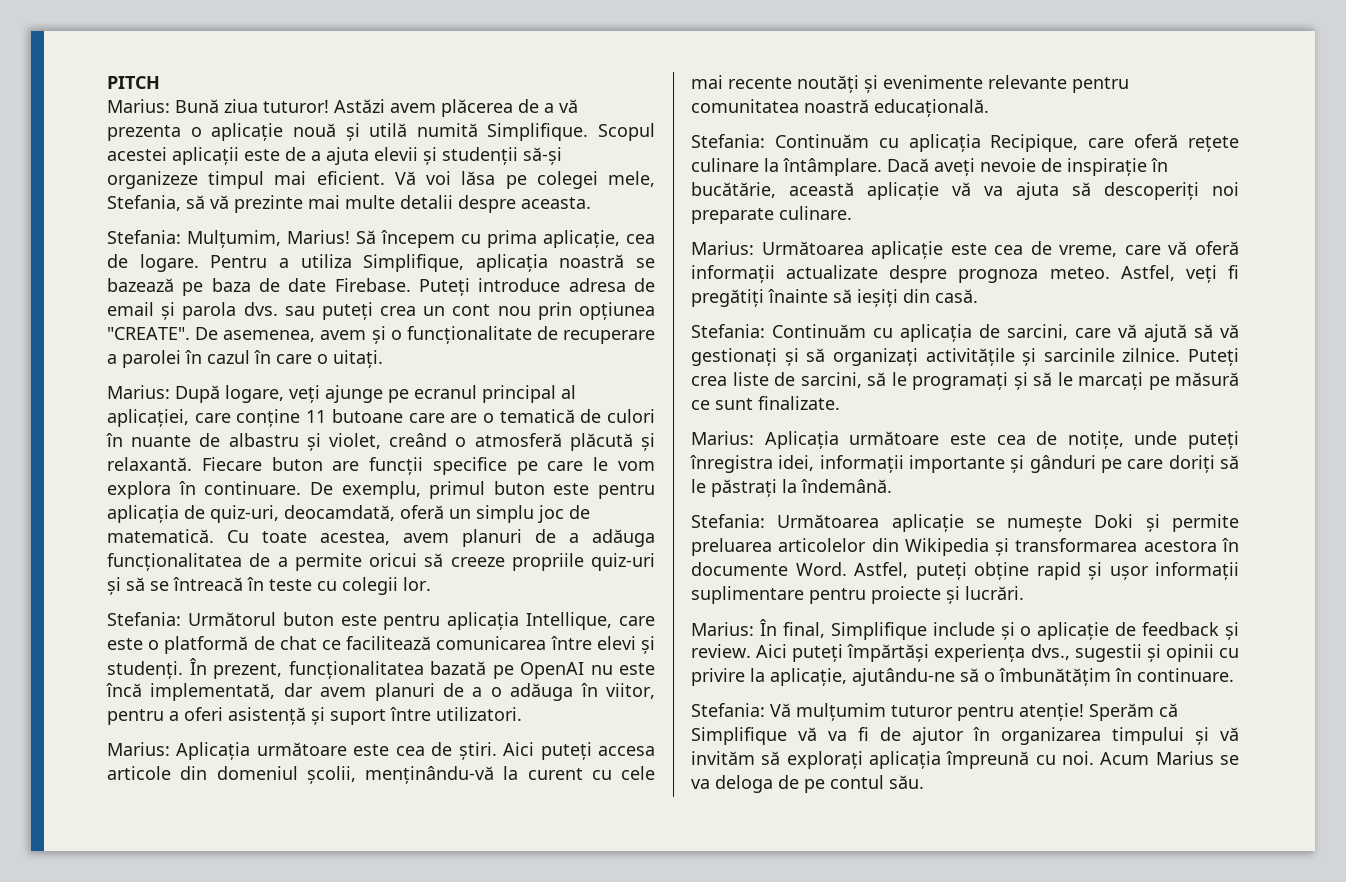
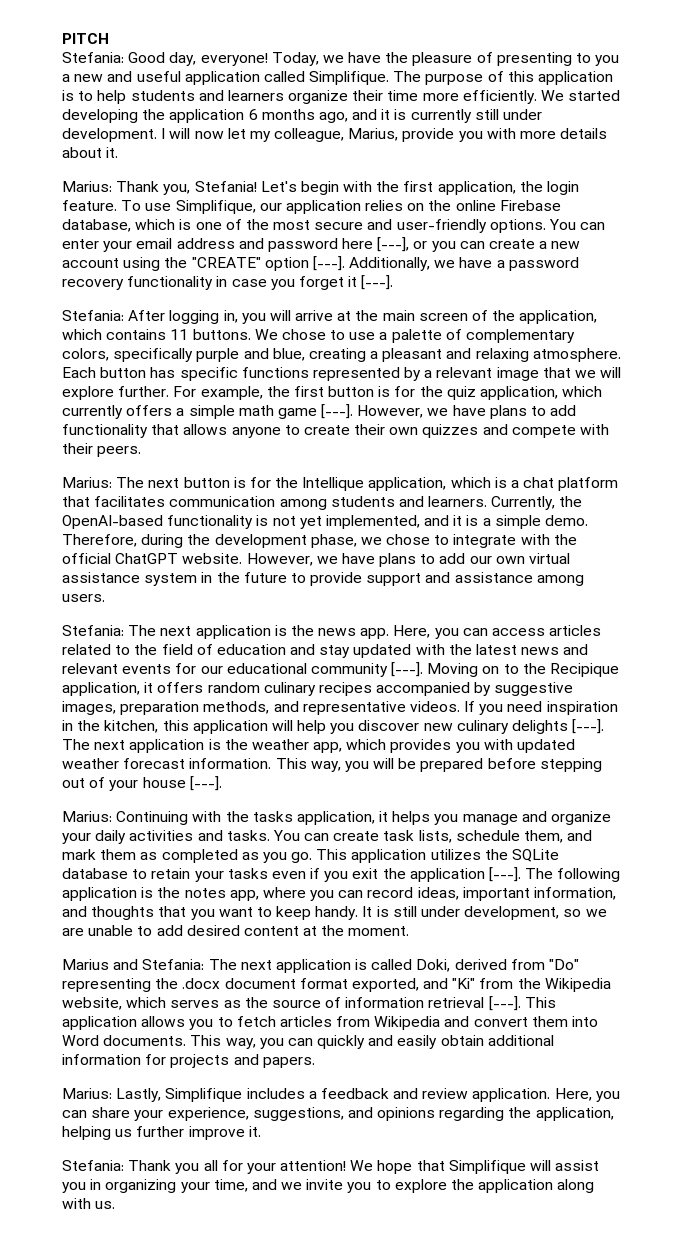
- Marius: Bună ziua tuturor! Astăzi avem plăcerea de a vă prezenta o aplicație nouă și utilă numită Simplifique. Scopul acestei aplicații este de a ajuta elevii și studenții să-și organizeze timpul mai eficient. Vă voi lăsa pe colegei mele, Stefania, să vă prezinte mai multe detalii despre aceasta.
- Stefania: Mulțumim, Marius! Să începem cu prima aplicație, cea de logare. Pentru a utiliza Simplifique, aplicația noastră se bazează pe baza de date Firebase. Puteți introduce adresa de email și parola dvs. sau puteți crea un cont nou prin opțiunea "CREATE". De asemenea, avem și o funcționalitate de recuperare a parolei în cazul în care o uitați.
- Marius: După logare, veți ajunge pe ecranul principal al aplicației, care conține 11 butoane care are o tematică de culori în nuante de albastru și violet, creând o atmosferă plăcută și relaxantă. Fiecare buton are funcții specifice pe care le vom explora în continuare. De exemplu, primul buton este pentru aplicația de quiz-uri, deocamdată, oferă un simplu joc de matematică. Cu toate acestea, avem planuri de a adăuga funcționalitatea de a permite oricui să creeze propriile quiz-uri și să se întreacă în teste cu colegii lor.
- Stefania: Următorul buton este pentru aplicația Intellique, care este o platformă de chat ce facilitează comunicarea între elevi și studenți. În prezent, funcționalitatea bazată pe OpenAI nu este încă implementată, dar avem planuri de a o adăuga în viitor, pentru a oferi asistență și suport între utilizatori.
- Marius: Aplicația următoare este cea de știri. Aici puteți accesa articole din domeniul școlii, menținându-vă la curent cu cele mai recente noutăți și evenimente relevante pentru comunitatea noastră educațională.
- Stefania: Continuăm cu aplicația Recipique, care oferă rețete culinare la întâmplare. Dacă aveți nevoie de inspirație în bucătărie, această aplicație vă va ajuta să descoperiți noi preparate culinare.
- Marius: Următoarea aplicație este cea de vreme, care vă oferă informații actualizate despre prognoza meteo. Astfel, veți fi pregătiți înainte să ieșiți din casă.
- Stefania: Continuăm cu aplicația de sarcini, care vă ajută să vă gestionați și să organizați activitățile și sarcinile zilnice. Puteți crea liste de sarcini, să le programați și să le marcați pe măsură ce sunt finalizate.
- Marius: Aplicația următoare este cea de notițe, unde puteți înregistra idei, informații importante și gânduri pe care doriți să le păstrați la îndemână.
- Stefania: Următoarea aplicație se numește Doki și permite preluarea articolelor din Wikipedia și transformarea acestora în documente Word. Astfel, puteți obține rapid și ușor informații suplimentare pentru proiecte și lucrări.
- Marius: În final, Simplifique include și o aplicație de feedback și review. Aici puteți împărtăși experiența dvs., sugestii și opinii cu privire la aplicație, ajutându-ne să o îmbunătățim în continuare.
- Stefania: Vă mulțumim tuturor pentru atenție! Sperăm că Simplifique vă va fi de ajutor în organizarea timpului și vă invităm să explorați aplicația împreună cu noi. Acum Marius se va deloga de pe contul său.
+ Stefania: Good day, everyone! Today, we have the pleasure of presenting to you a new and useful application called Simplifique. The purpose of this application is to help students and learners organize their time more efficiently. We started developing the application 6 months ago, and it is currently still under development. I will now let my colleague, Marius, provide you with more details about it.
+ Marius: Thank you, Stefania! Let's begin with the first application, the login feature. To use Simplifique, our application relies on the online Firebase database, which is one of the most secure and user-friendly options. You can enter your email address and password here [---], or you can create a new account using the "CREATE" option [---]. Additionally, we have a password recovery functionality in case you forget it [---].
+ Stefania: After logging in, you will arrive at the main screen of the application, which contains 11 buttons. We chose to use a palette of complementary colors, specifically purple and blue, creating a pleasant and relaxing atmosphere. Each button has specific functions represented by a relevant image that we will explore further. For example, the first button is for the quiz application, which currently offers a simple math game [---]. However, we have plans to add functionality that allows anyone to create their own quizzes and compete with their peers.
+ Marius: The next button is for the Intellique application, which is a chat platform that facilitates communication among students and learners. Currently, the OpenAI-based functionality is not yet implemented, and it is a simple demo. Therefore, during the development phase, we chose to integrate with the official ChatGPT website. However, we have plans to add our own virtual assistance system in the future to provide support and assistance among users.
+ Stefania: The next application is the news app. Here, you can access articles related to the field of education and stay updated with the latest news and relevant events for our educational community [---]. Moving on to the Recipique application, it offers random culinary recipes accompanied by suggestive images, preparation methods, and representative videos. If you need inspiration in the kitchen, this application will help you discover new culinary delights [---]. The next application is the weather app, which provides you with updated weather forecast information. This way, you will be prepared before stepping out of your house [---].
+ Marius: Continuing with the tasks application, it helps you manage and organize your daily activities and tasks. You can create task lists, schedule them, and mark them as completed as you go. This application utilizes the SQLite database to retain your tasks even if you exit the application [---]. The following application is the notes app, where you can record ideas, important information, and thoughts that you want to keep handy. It is still under development, so we are unable to add desired content at the moment.
+ Marius and Stefania: The next application is called Doki, derived from "Do" representing the .docx document format exported, and "Ki" from the Wikipedia website, which serves as the source of information retrieval [---]. This application allows you to fetch articles from Wikipedia and convert them into Word documents. This way, you can quickly and easily obtain additional information for projects and papers.
+ Marius: Lastly, Simplifique includes a feedback and review application. Here, you can share your experience, suggestions, and opinions regarding the application, helping us further improve it.
+ Stefania: Thank you all for your attention! We hope that Simplifique will assist you in organizing your time, and we invite you to explore the application along with us.

